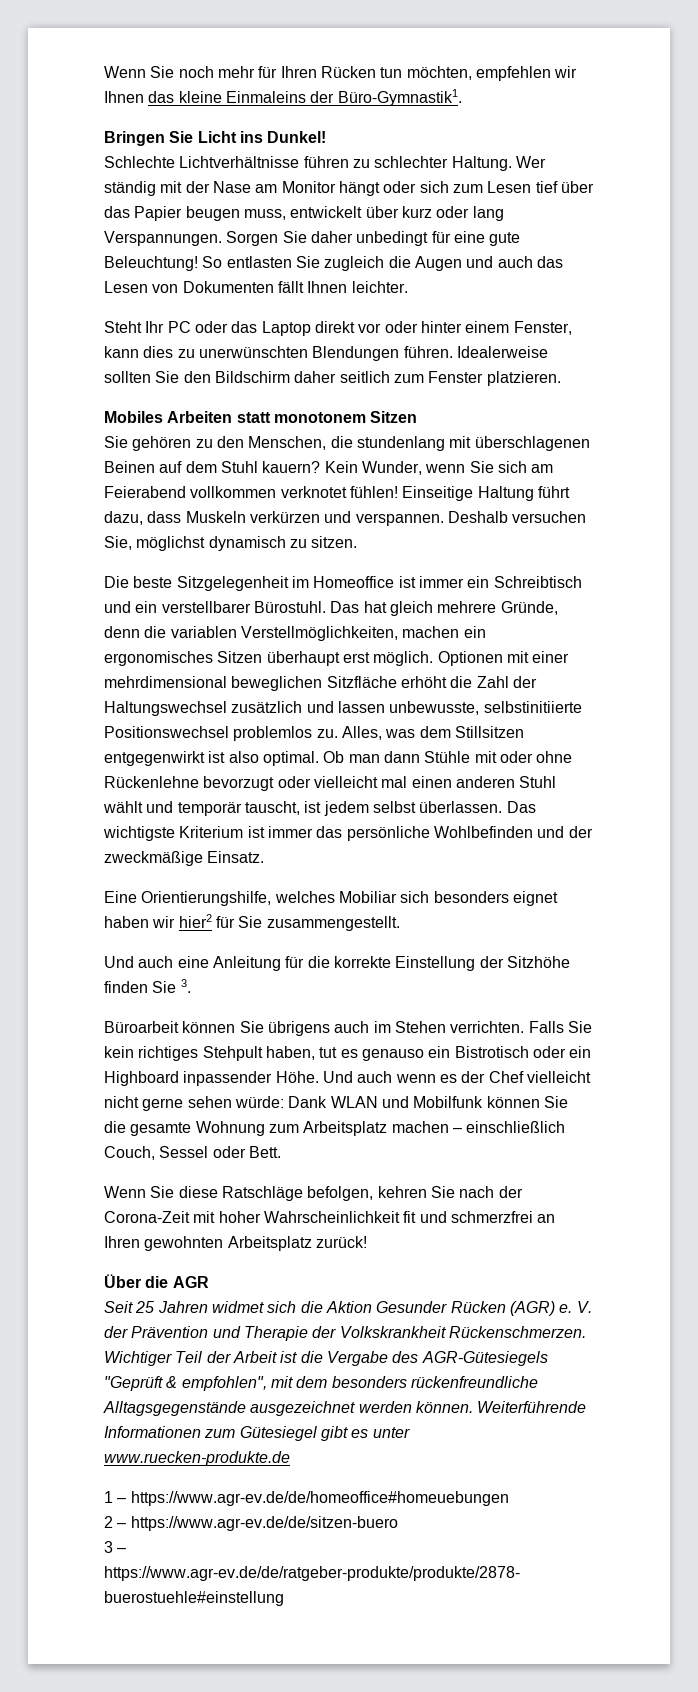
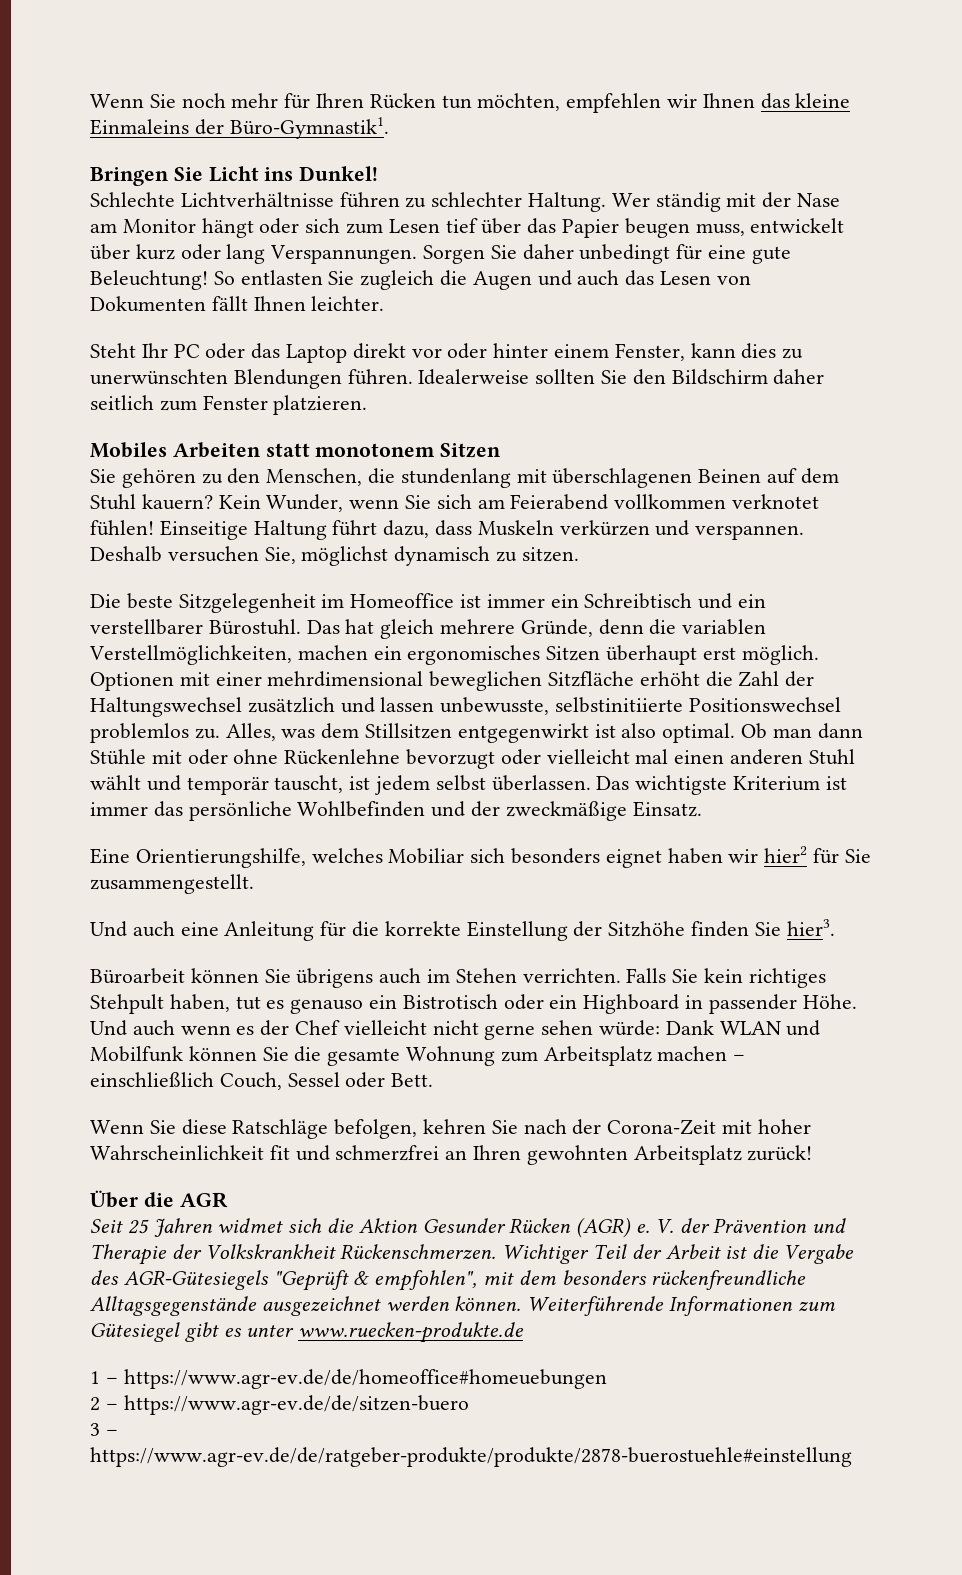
- Und auch eine Anleitung für die korrekte Einstellung der Sitzhöhe finden Sie 3.
+ Und auch eine Anleitung für die korrekte Einstellung der Sitzhöhe finden Sie hier3.
- Falls Sie kein richtiges Stehpult haben, tut es genauso ein Bistrotisch oder ein Highboard inpassender Höhe.
+ Falls Sie kein richtiges Stehpult haben, tut es genauso ein Bistrotisch oder ein Highboard in passender Höhe.

